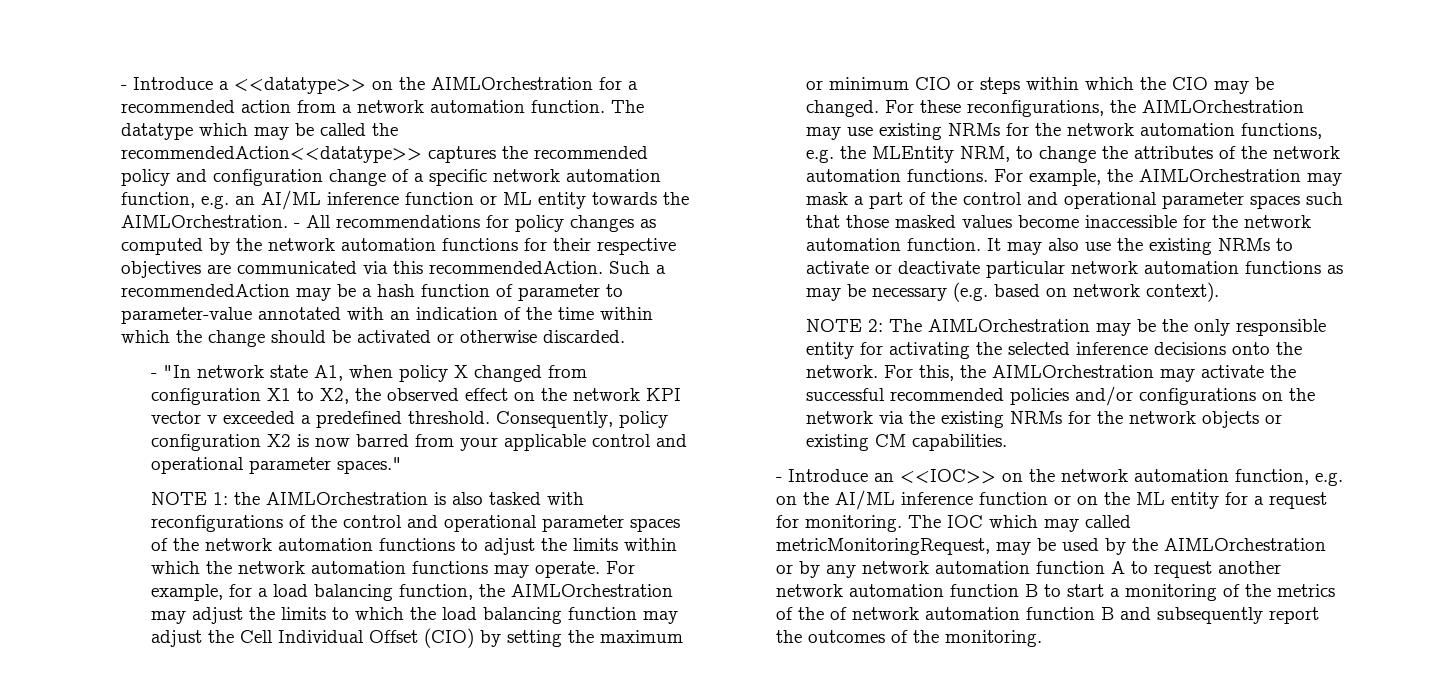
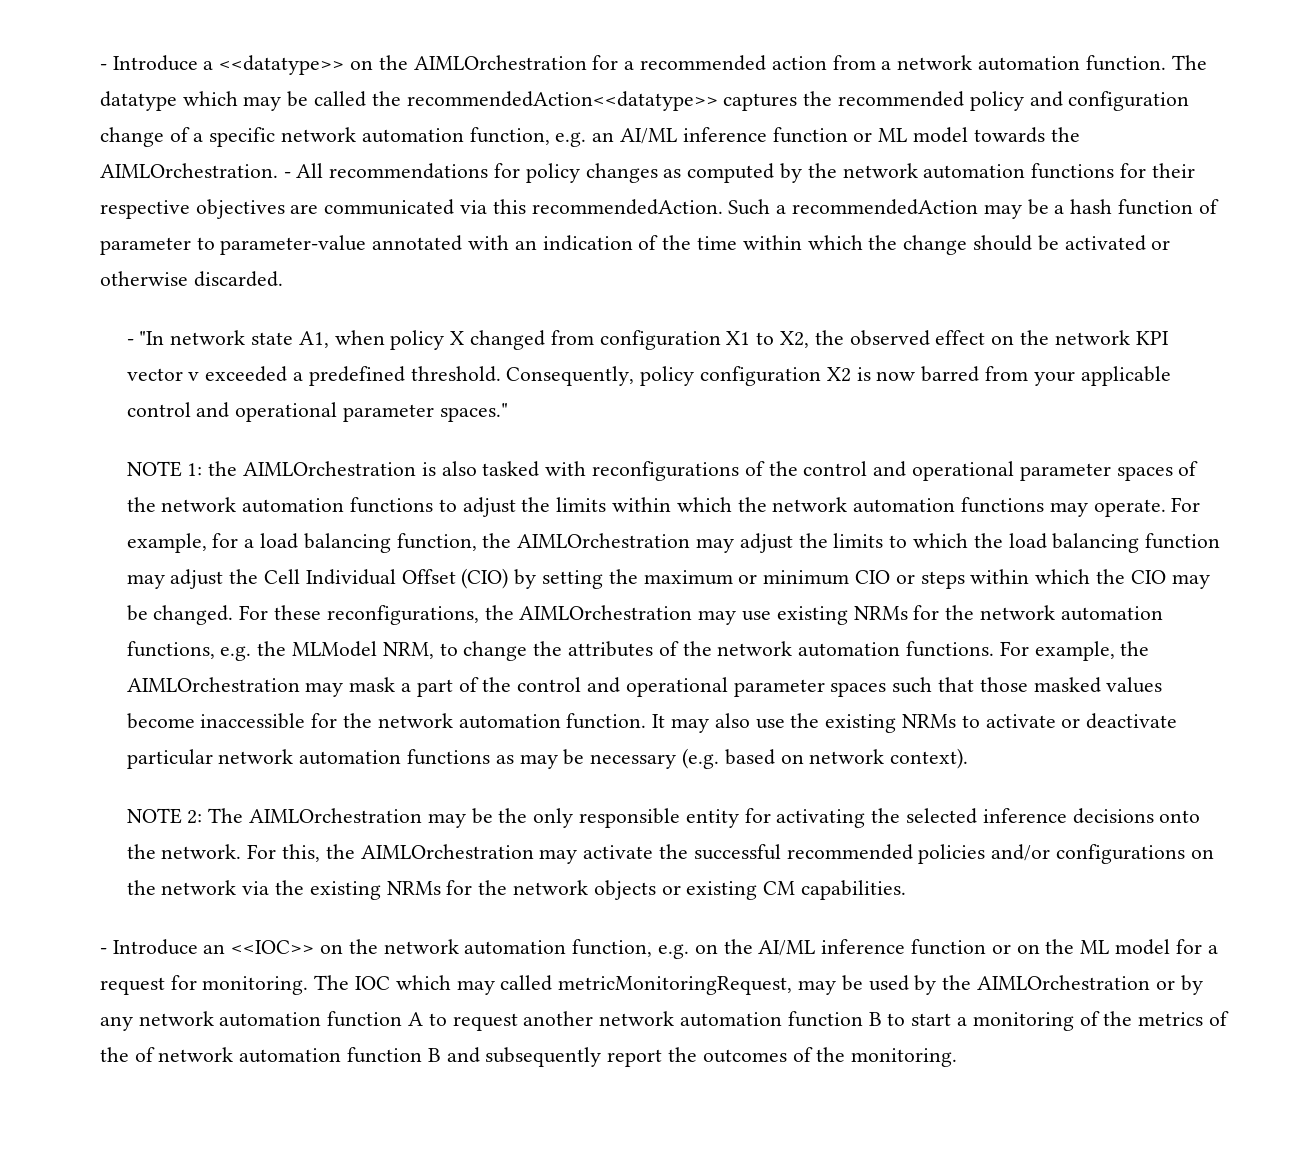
- The datatype which may be called the recommendedAction<<datatype>> captures the recommended policy and configuration change of a specific network automation function, e.g. an AI/ML inference function or ML entity towards the AIMLOrchestration.
+ The datatype which may be called the recommendedAction<<datatype>> captures the recommended policy and configuration change of a specific network automation function, e.g. an AI/ML inference function or ML model towards the AIMLOrchestration.
- For these reconfigurations, the AIMLOrchestration may use existing NRMs for the network automation functions, e.g. the MLEntity NRM, to change the attributes of the network automation functions.
+ For these reconfigurations, the AIMLOrchestration may use existing NRMs for the network automation functions, e.g. the MLModel NRM, to change the attributes of the network automation functions.
- - Introduce an <<IOC>> on the network automation function, e.g. on the AI/ML inference function or on the ML entity for a request for monitoring.
+ - Introduce an <<IOC>> on the network automation function, e.g. on the AI/ML inference function or on the ML model for a request for monitoring.

